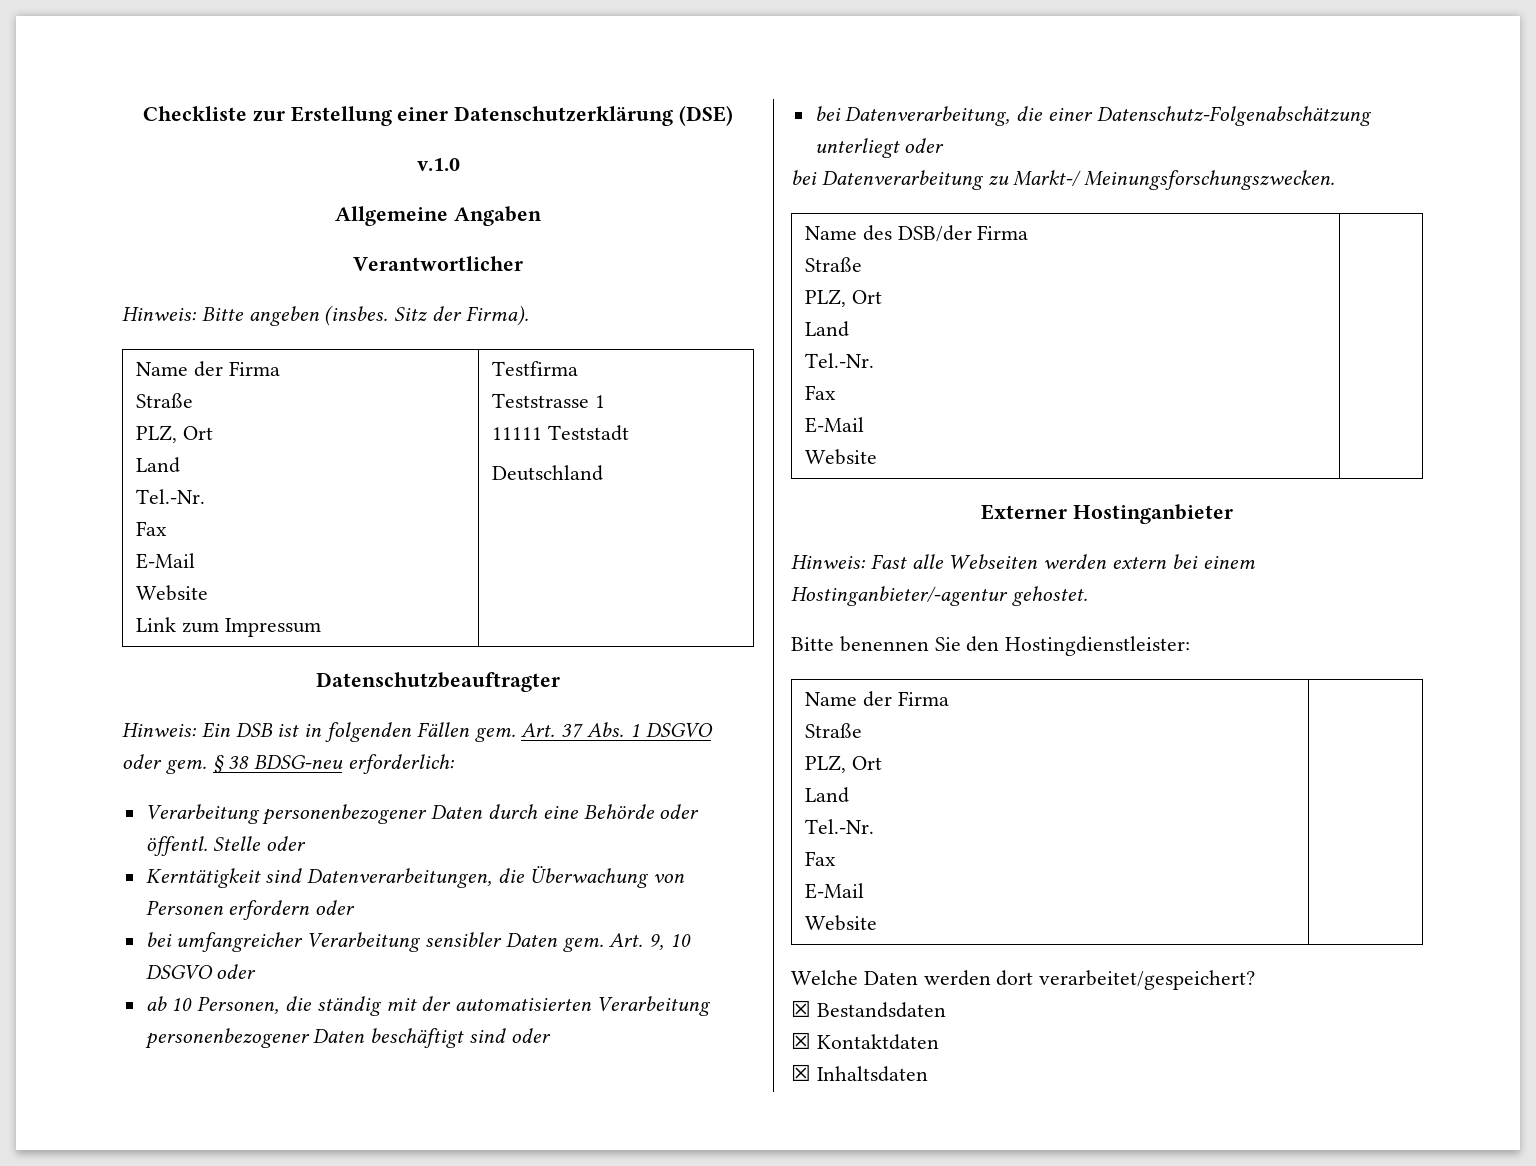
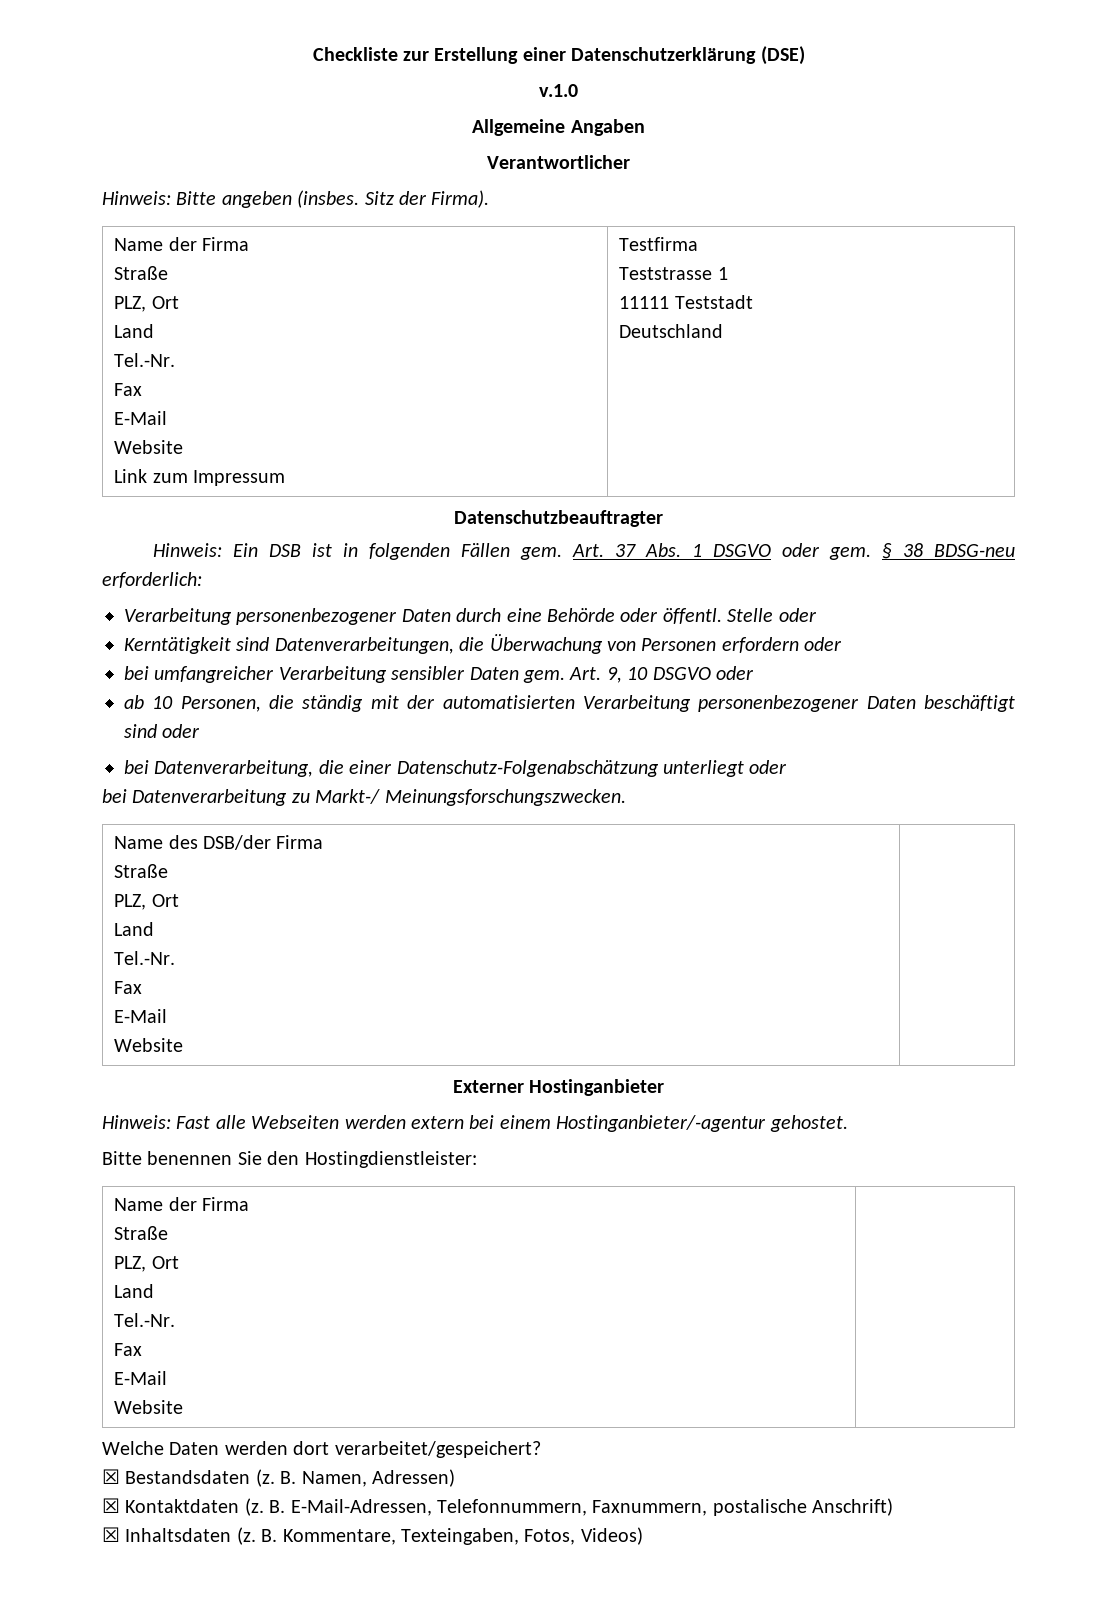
- ☒ Bestandsdaten
- ☒ Kontaktdaten
- ☒ Inhaltsdaten
+ ☒ Bestandsdaten (z. B. Namen, Adressen)
+ ☒ Kontaktdaten (z. B. E-Mail-Adressen, Telefonnummern, Faxnummern, postalische Anschrift)
+ ☒ Inhaltsdaten (z. B. Kommentare, Texteingaben, Fotos, Videos)

